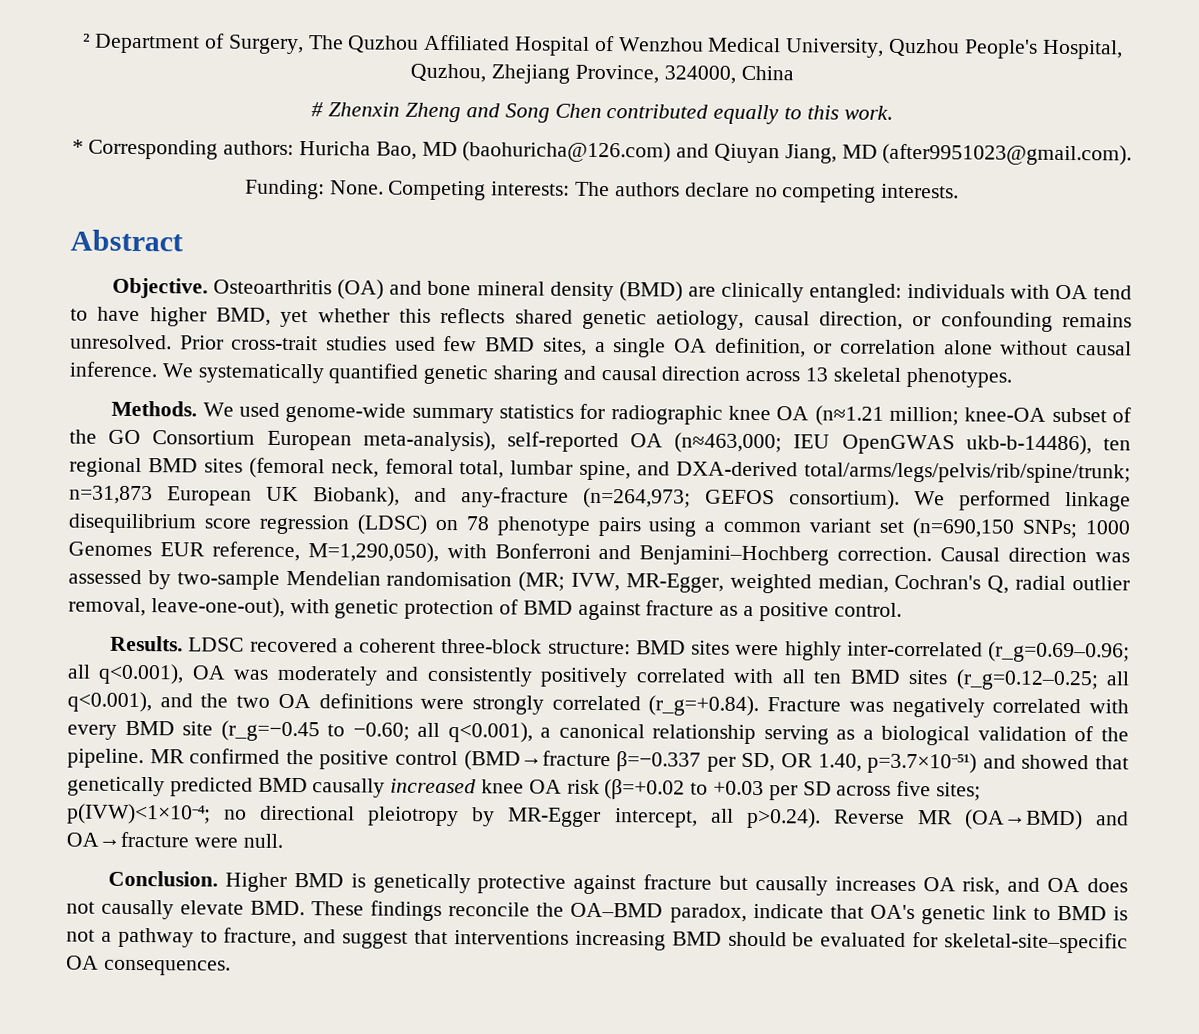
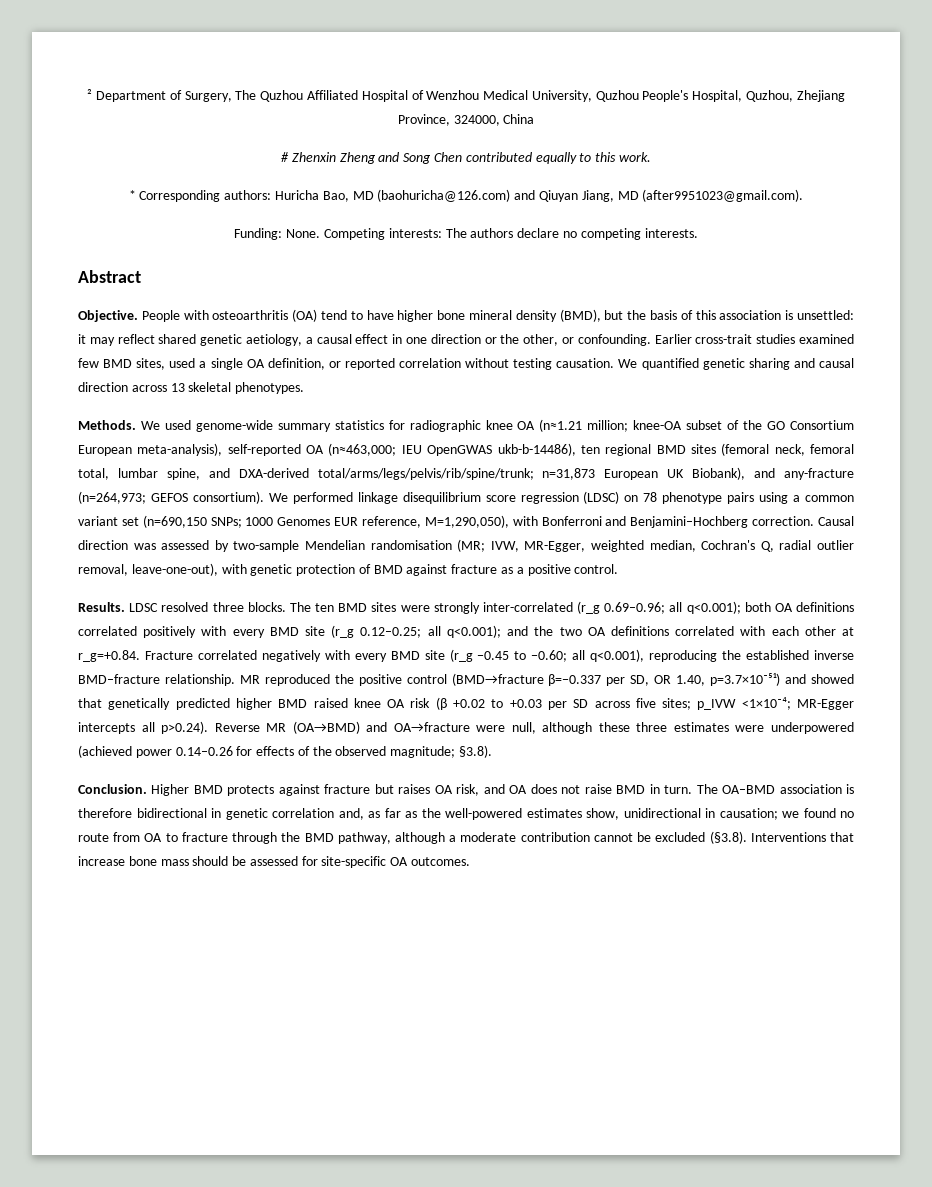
- Osteoarthritis (OA) and bone mineral density (BMD) are clinically entangled: individuals with OA tend to have higher BMD, yet whether this reflects shared genetic aetiology, causal direction, or confounding remains unresolved. Prior cross-trait studies used few BMD sites, a single OA definition, or correlation alone without causal inference. We systematically quantified genetic sharing and causal direction across 13 skeletal phenotypes.
+ People with osteoarthritis (OA) tend to have higher bone mineral density (BMD), but the basis of this association is unsettled: it may reflect shared genetic aetiology, a causal effect in one direction or the other, or confounding. Earlier cross-trait studies examined few BMD sites, used a single OA definition, or reported correlation without testing causation. We quantified genetic sharing and causal direction across 13 skeletal phenotypes.
- LDSC recovered a coherent three-block structure: BMD sites were highly inter-correlated (r_g=0.69–0.96; all q<0.001), OA was moderately and consistently positively correlated with all ten BMD sites (r_g=0.12–0.25; all q<0.001), and the two OA definitions were strongly correlated (r_g=+0.84). Fracture was negatively correlated with every BMD site (r_g=−0.45 to −0.60; all q<0.001), a canonical relationship serving as a biological validation of the pipeline. MR confirmed the positive control (BMD→fracture β=−0.337 per SD, OR 1.40, p=3.7×10⁻⁵¹) and showed that genetically predicted BMD causally increased knee OA risk (β=+0.02 to +0.03 per SD across five sites; p(IVW)<1×10⁻⁴; no directional pleiotropy by MR-Egger intercept, all p>0.24). Reverse MR (OA→BMD) and OA→fracture were null.
+ LDSC resolved three blocks. The ten BMD sites were strongly inter-correlated (r_g 0.69–0.96; all q<0.001); both OA definitions correlated positively with every BMD site (r_g 0.12–0.25; all q<0.001); and the two OA definitions correlated with each other at r_g=+0.84. Fracture correlated negatively with every BMD site (r_g −0.45 to −0.60; all q<0.001), reproducing the established inverse BMD–fracture relationship. MR reproduced the positive control (BMD→fracture β=−0.337 per SD, OR 1.40, p=3.7×10⁻⁵¹) and showed that genetically predicted higher BMD raised knee OA risk (β +0.02 to +0.03 per SD across five sites; p_IVW <1×10⁻⁴; MR-Egger intercepts all p>0.24). Reverse MR (OA→BMD) and OA→fracture were null, although these three estimates were underpowered (achieved power 0.14–0.26 for effects of the observed magnitude; §3.8).
- Higher BMD is genetically protective against fracture but causally increases OA risk, and OA does not causally elevate BMD. These findings reconcile the OA–BMD paradox, indicate that OA's genetic link to BMD is not a pathway to fracture, and suggest that interventions increasing BMD should be evaluated for skeletal-site–specific OA consequences.
+ Higher BMD protects against fracture but raises OA risk, and OA does not raise BMD in turn. The OA–BMD association is therefore bidirectional in genetic correlation and, as far as the well-powered estimates show, unidirectional in causation; we found no route from OA to fracture through the BMD pathway, although a moderate contribution cannot be excluded (§3.8). Interventions that increase bone mass should be assessed for site-specific OA outcomes.

